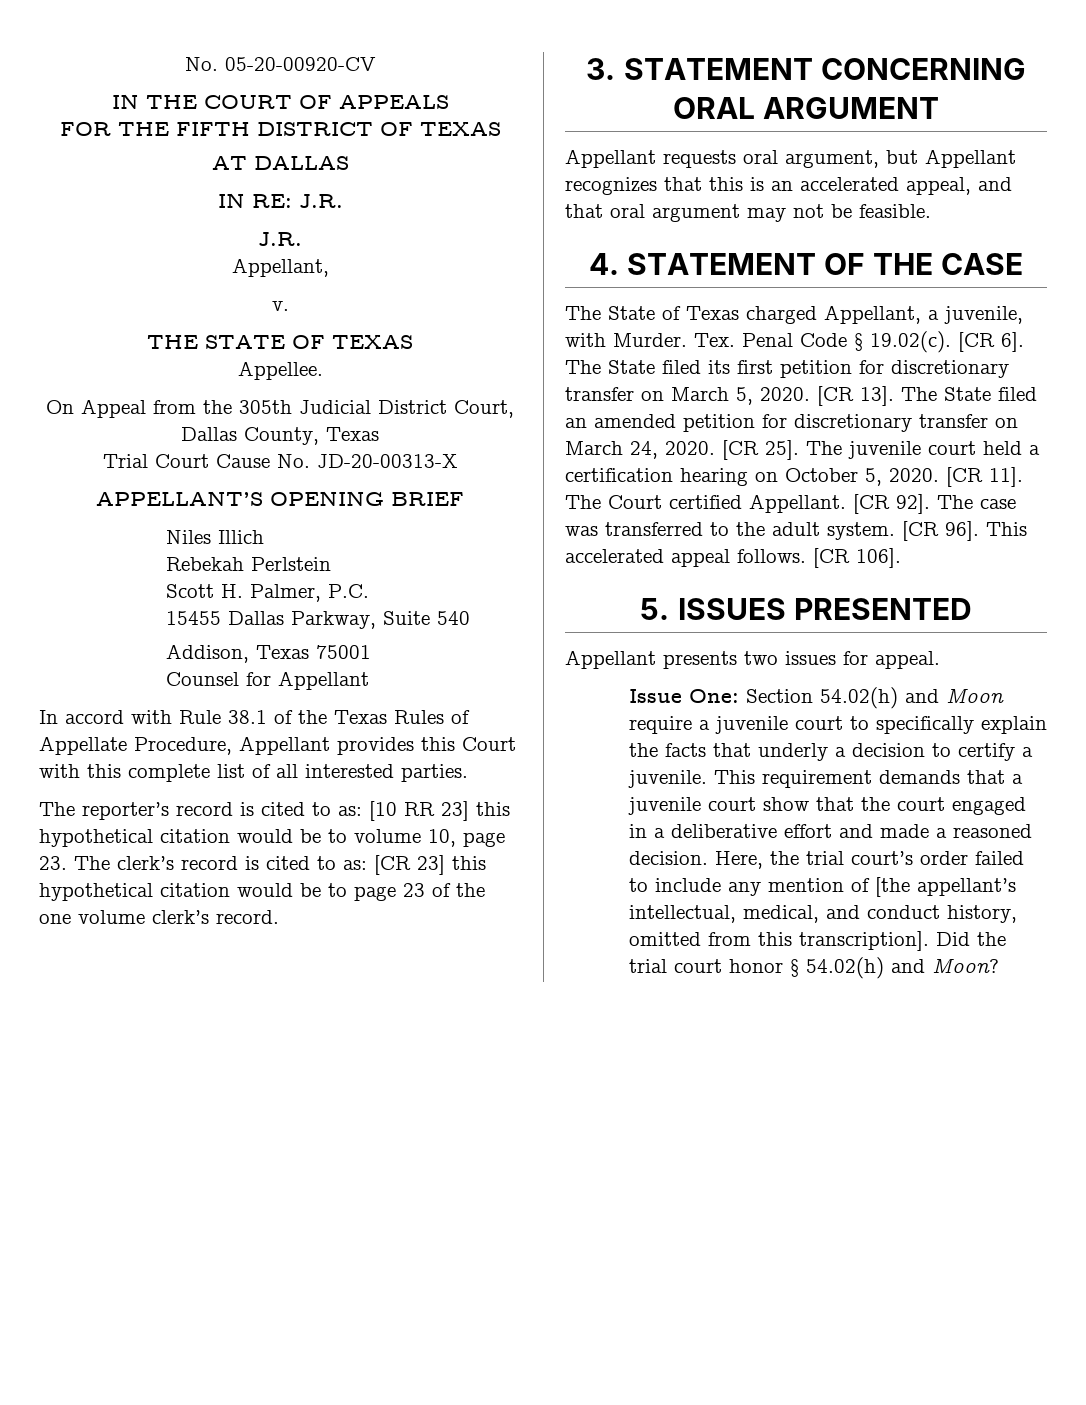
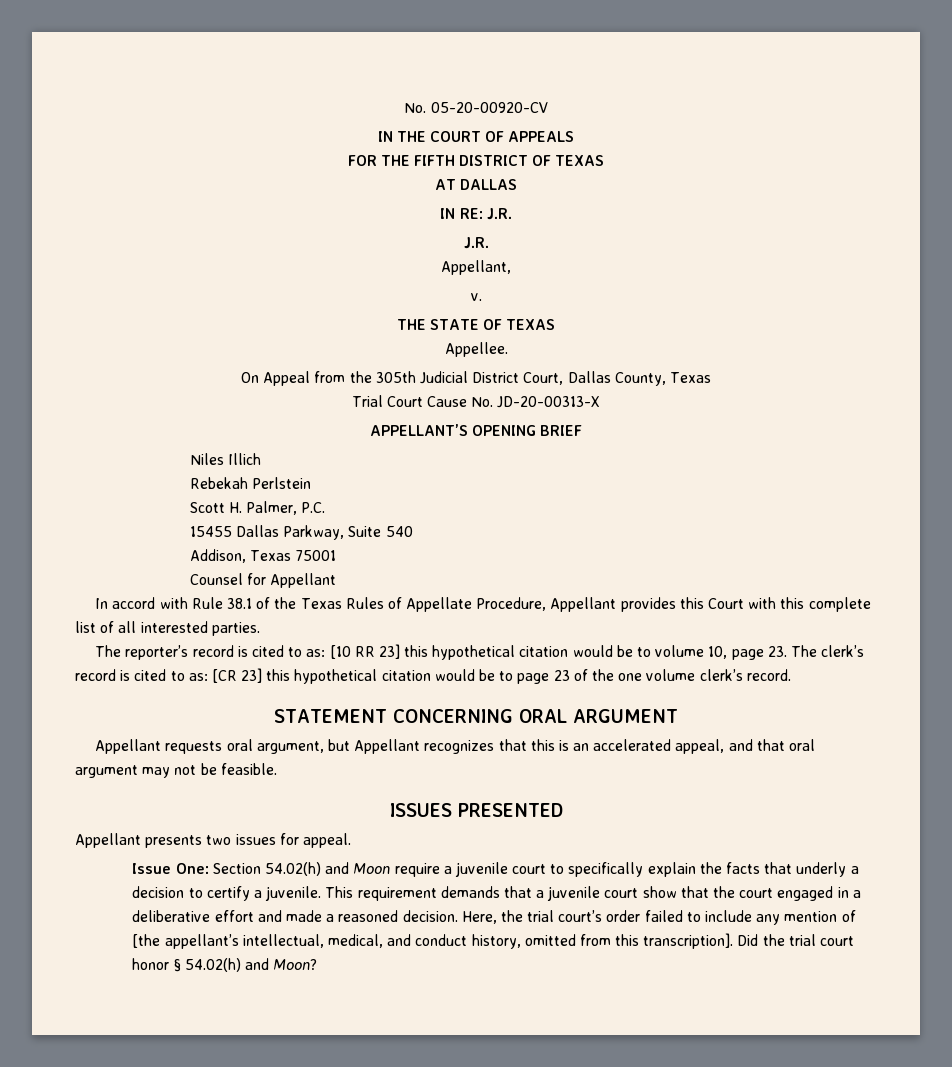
- 3. STATEMENT CONCERNING ORAL ARGUMENT
+ STATEMENT CONCERNING ORAL ARGUMENT
- 4. STATEMENT OF THE CASE
- The State of Texas charged Appellant, a juvenile, with Murder. Tex. Penal Code § 19.02(c). [CR 6]. The State filed its first petition for discretionary transfer on March 5, 2020. [CR 13]. The State filed an amended petition for discretionary transfer on March 24, 2020. [CR 25]. The juvenile court held a certification hearing on October 5, 2020. [CR 11]. The Court certified Appellant. [CR 92]. The case was transferred to the adult system. [CR 96]. This accelerated appeal follows. [CR 106].
- 5. ISSUES PRESENTED
+ ISSUES PRESENTED

